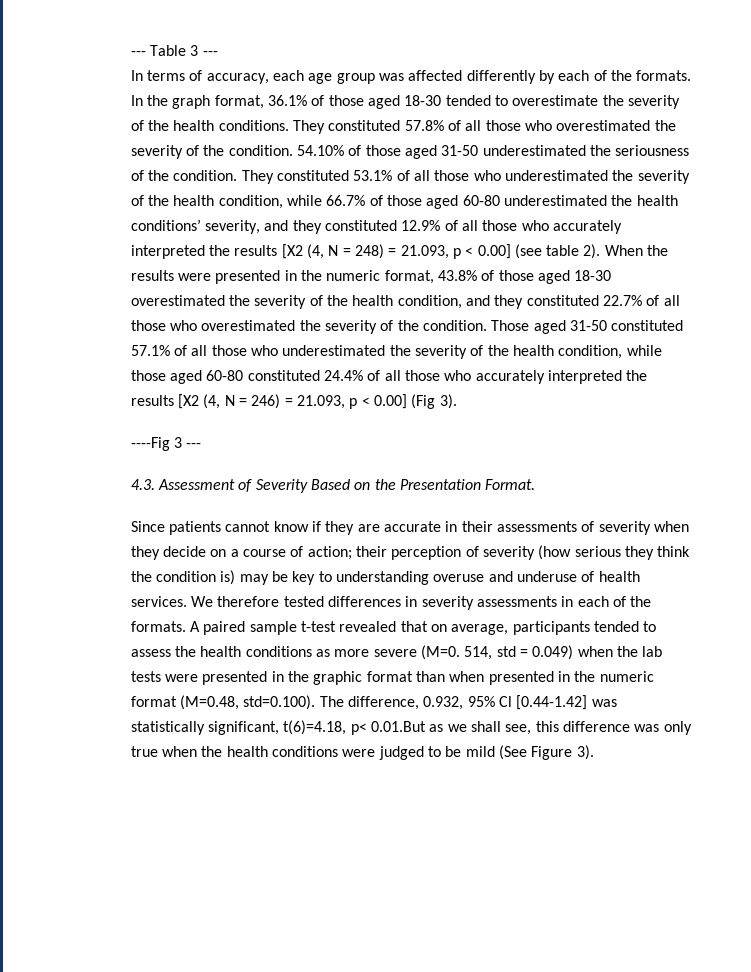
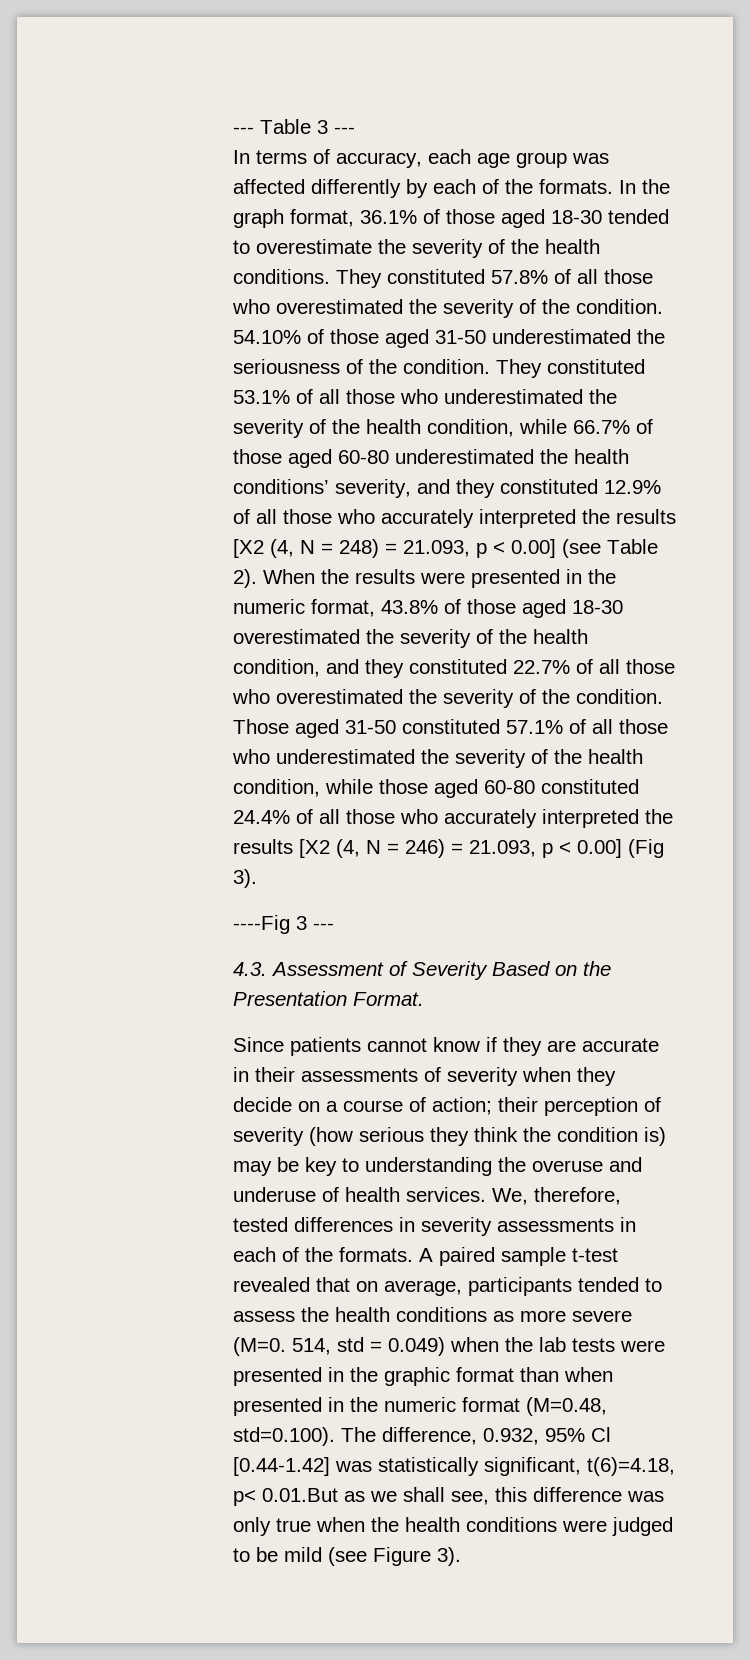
- They constituted 53.1% of all those who underestimated the severity of the health condition, while 66.7% of those aged 60-80 underestimated the health conditions’ severity, and they constituted 12.9% of all those who accurately interpreted the results [X2 (4, N = 248) = 21.093, p < 0.00] (see table 2).
+ They constituted 53.1% of all those who underestimated the severity of the health condition, while 66.7% of those aged 60-80 underestimated the health conditions’ severity, and they constituted 12.9% of all those who accurately interpreted the results [X2 (4, N = 248) = 21.093, p < 0.00] (see Table 2).
- Since patients cannot know if they are accurate in their assessments of severity when they decide on a course of action; their perception of severity (how serious they think the condition is) may be key to understanding overuse and underuse of health services.
+ Since patients cannot know if they are accurate in their assessments of severity when they decide on a course of action; their perception of severity (how serious they think the condition is) may be key to understanding the overuse and underuse of health services.
- We therefore tested differences in severity assessments in each of the formats.
+ We, therefore, tested differences in severity assessments in each of the formats.
- A paired sample t-test revealed that on average, participants tended to assess the health conditions as more severe (M=0. 514, std = 0.049) when the lab tests were presented in the graphic format than when presented in the numeric format (M=0.48, std=0.100). The difference, 0.932, 95% Cl [0.44-1.42] was statistically significant, t(6)=4.18, p< 0.01.But as we shall see, this difference was only true when the health conditions were judged to be mild (See Figure 3).
+ A paired sample t-test revealed that on average, participants tended to assess the health conditions as more severe (M=0. 514, std = 0.049) when the lab tests were presented in the graphic format than when presented in the numeric format (M=0.48, std=0.100). The difference, 0.932, 95% Cl [0.44-1.42] was statistically significant, t(6)=4.18, p< 0.01.But as we shall see, this difference was only true when the health conditions were judged to be mild (see Figure 3).

